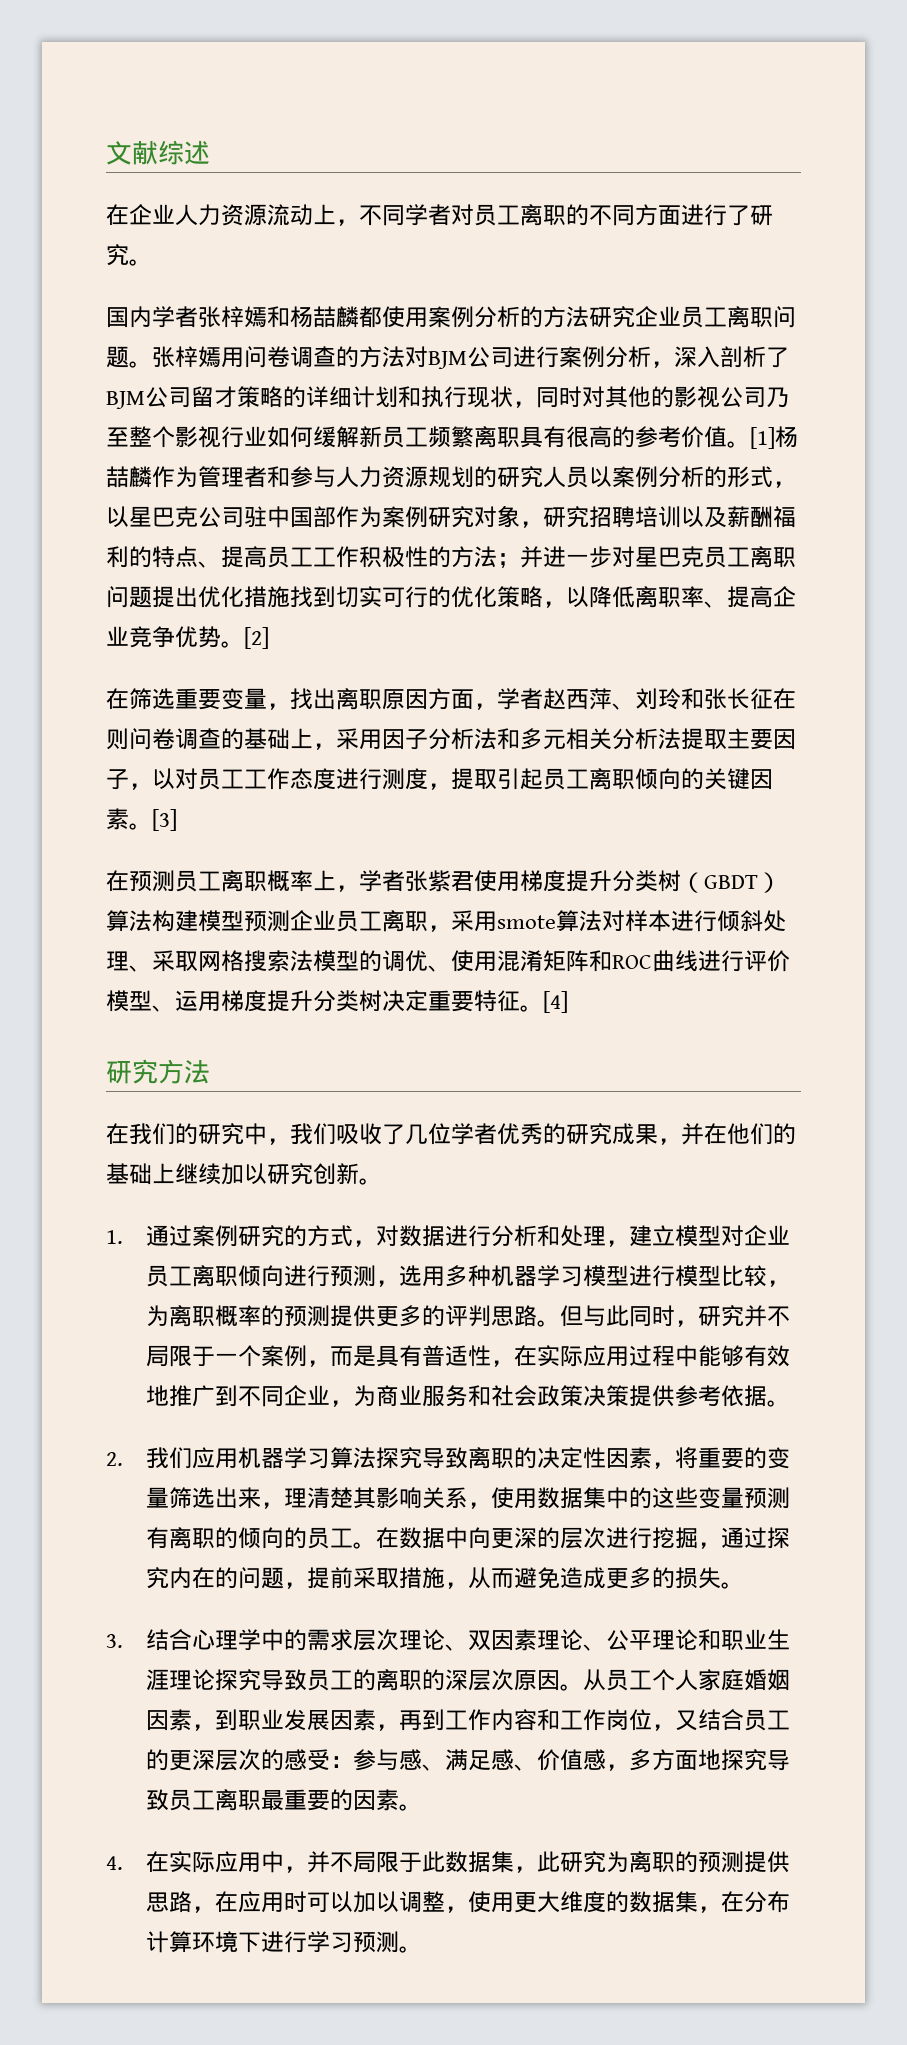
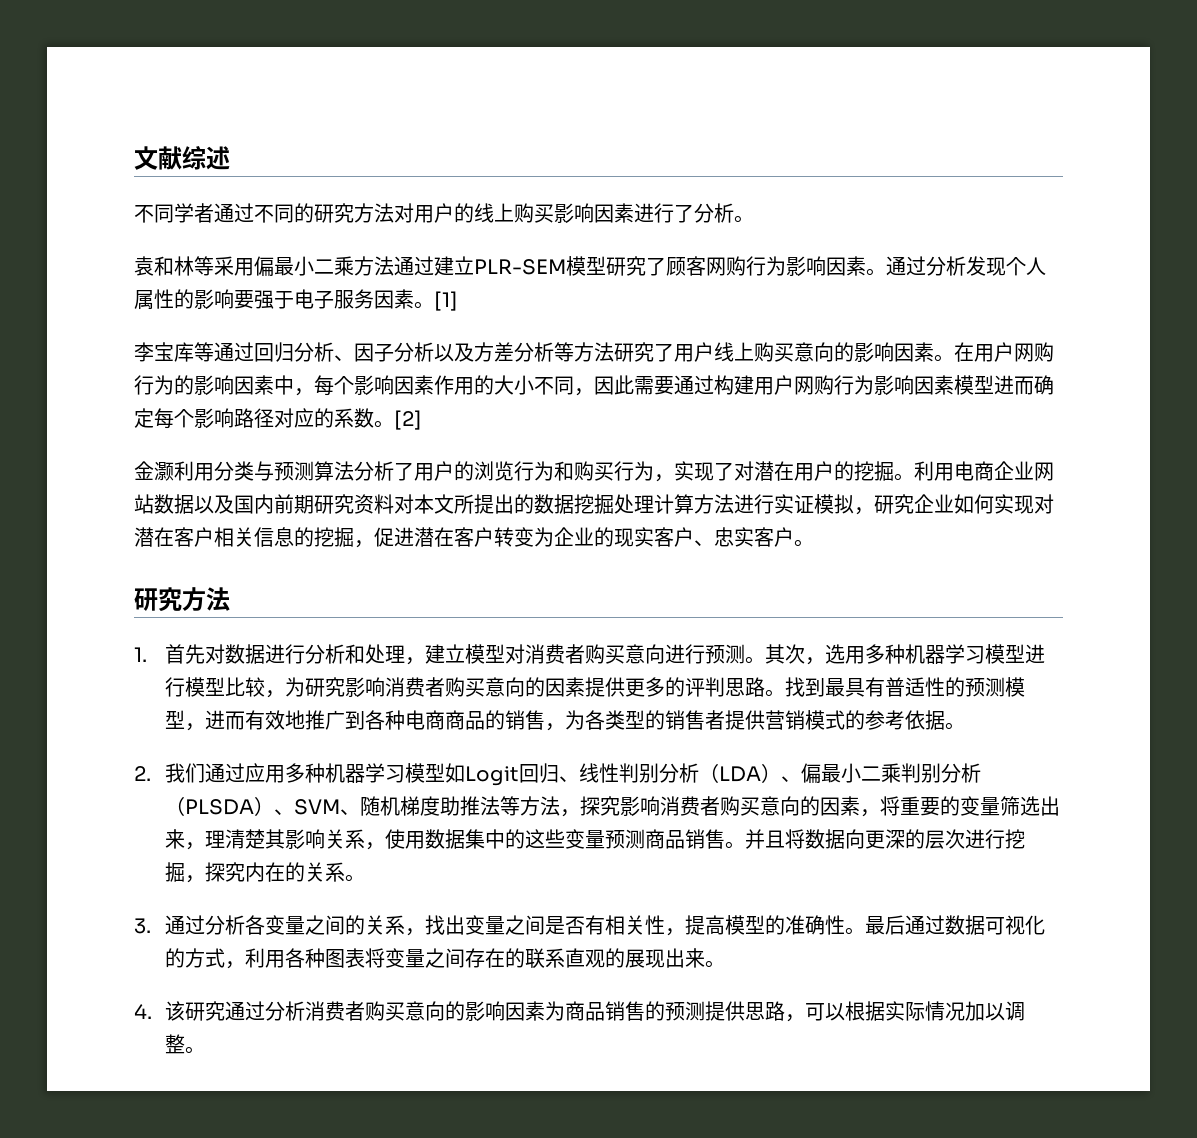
- 在企业人力资源流动上，不同学者对员工离职的不同方面进行了研究。
- 国内学者张梓嫣和杨喆麟都使用案例分析的方法研究企业员工离职问题。张梓嫣用问卷调查的方法对BJM公司进行案例分析，深入剖析了BJM公司留才策略的详细计划和执行现状，同时对其他的影视公司乃至整个影视行业如何缓解新员工频繁离职具有很高的参考价值。[1]杨喆麟作为管理者和参与人力资源规划的研究人员以案例分析的形式，以星巴克公司驻中国部作为案例研究对象，研究招聘培训以及薪酬福利的特点、提高员工工作积极性的方法；并进一步对星巴克员工离职问题提出优化措施找到切实可行的优化策略，以降低离职率、提高企业竞争优势。[2]
- 在筛选重要变量，找出离职原因方面，学者赵西萍、刘玲和张长征在则问卷调查的基础上，采用因子分析法和多元相关分析法提取主要因子，以对员工工作态度进行测度，提取引起员工离职倾向的关键因素。[3]
- 在预测员工离职概率上，学者张紫君使用梯度提升分类树（GBDT）算法构建模型预测企业员工离职，采用smote算法对样本进行倾斜处理、采取网格搜索法模型的调优、使用混淆矩阵和ROC曲线进行评价模型、运用梯度提升分类树决定重要特征。[4]
+ 不同学者通过不同的研究方法对用户的线上购买影响因素进行了分析。
+ 袁和林等采用偏最小二乘方法通过建立PLR-SEM模型研究了顾客网购行为影响因素。通过分析发现个人属性的影响要强于电子服务因素。[1]
+ 李宝库等通过回归分析、因子分析以及方差分析等方法研究了用户线上购买意向的影响因素。在用户网购行为的影响因素中，每个影响因素作用的大小不同，因此需要通过构建用户网购行为影响因素模型进而确定每个影响路径对应的系数。[2]
+ 金灏利用分类与预测算法分析了用户的浏览行为和购买行为，实现了对潜在用户的挖掘。利用电商企业网站数据以及国内前期研究资料对本文所提出的数据挖掘处理计算方法进行实证模拟，研究企业如何实现对潜在客户相关信息的挖掘，促进潜在客户转变为企业的现实客户、忠实客户。
  研究方法
- 在我们的研究中，我们吸收了几位学者优秀的研究成果，并在他们的基础上继续加以研究创新。
- 1.通过案例研究的方式，对数据进行分析和处理，建立模型对企业员工离职倾向进行预测，选用多种机器学习模型进行模型比较，为离职概率的预测提供更多的评判思路。
+ 1.首先对数据进行分析和处理，建立模型对消费者购买意向进行预测。其次，选用多种机器学习模型进行模型比较，为研究影响消费者购买意向的因素提供更多的评判思路。
- 但与此同时，研究并不局限于一个案例，而是具有普适性，在实际应用过程中能够有效地推广到不同企业，为商业服务和社会政策决策提供参考依据。
+ 找到最具有普适性的预测模型，进而有效地推广到各种电商商品的销售，为各类型的销售者提供营销模式的参考依据。
- 2.我们应用机器学习算法探究导致离职的决定性因素，将重要的变量筛选出来，理清楚其影响关系，使用数据集中的这些变量预测有离职的倾向的员工。在数据中向更深的层次进行挖掘，通过探究内在的问题，提前采取措施，从而避免造成更多的损失。
- 3.结合心理学中的需求层次理论、双因素理论、公平理论和职业生涯理论探究导致员工的离职的深层次原因。从员工个人家庭婚姻因素，到职业发展因素，再到工作内容和工作岗位，又结合员工的更深层次的感受：参与感、满足感、价值感，多方面地探究导致员工离职最重要的因素。
- 4.在实际应用中，并不局限于此数据集，此研究为离职的预测提供思路，在应用时可以加以调整，使用更大维度的数据集，在分布计算环境下进行学习预测。
+ 2.我们通过应用多种机器学习模型如Logit回归、线性判别分析（LDA）、偏最小二乘判别分析（PLSDA）、SVM、随机梯度助推法等方法，探究影响消费者购买意向的因素，将重要的变量筛选出来，理清楚其影响关系，使用数据集中的这些变量预测商品销售。并且将数据向更深的层次进行挖掘，探究内在的关系。
+ 3.通过分析各变量之间的关系，找出变量之间是否有相关性，提高模型的准确性。最后通过数据可视化的方式，利用各种图表将变量之间存在的联系直观的展现出来。
+ 4.该研究通过分析消费者购买意向的影响因素为商品销售的预测提供思路，可以根据实际情况加以调整。

